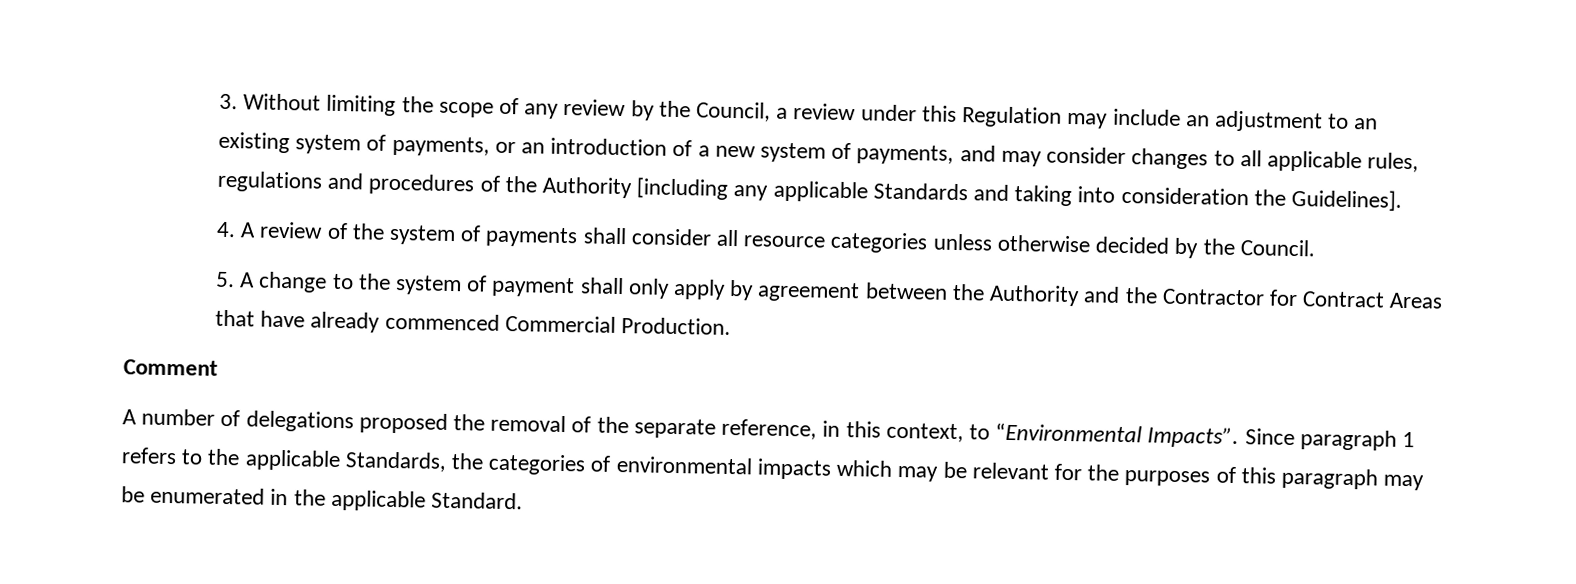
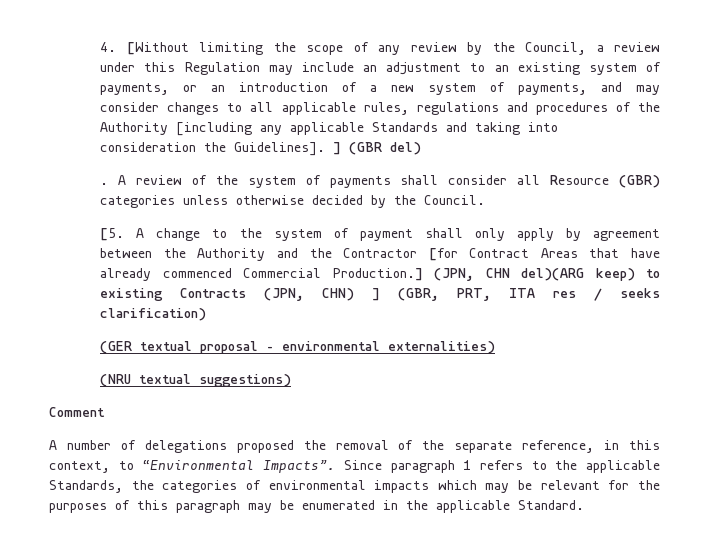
- 3. Without limiting the scope of any review by the Council, a review under this Regulation may include an adjustment to an existing system of payments, or an introduction of a new system of payments, and may consider changes to all applicable rules, regulations and procedures of the Authority [including any applicable Standards and taking into consideration the Guidelines].
- 4. A review of the system of payments shall consider all resource categories unless otherwise decided by the Council.
+ 4. [Without limiting the scope of any review by the Council, a review under this Regulation may include an adjustment to an existing system of payments, or an introduction of a new system of payments, and may consider changes to all applicable rules, regulations and procedures of the Authority [including any applicable Standards and taking into consideration the Guidelines]. ] (GBR del)
+ . A review of the system of payments shall consider all Resource (GBR) categories unless otherwise decided by the Council.
- 5. A change to the system of payment shall only apply by agreement between the Authority and the Contractor for Contract Areas that have already commenced Commercial Production.
+ [5. A change to the system of payment shall only apply by agreement between the Authority and the Contractor [for Contract Areas that have already commenced Commercial Production.] (JPN, CHN del)(ARG keep) to existing Contracts (JPN, CHN) ] (GBR, PRT, ITA res / seeks clarification)
+ (GER textual proposal – environmental externalities)
+ (NRU textual suggestions)

